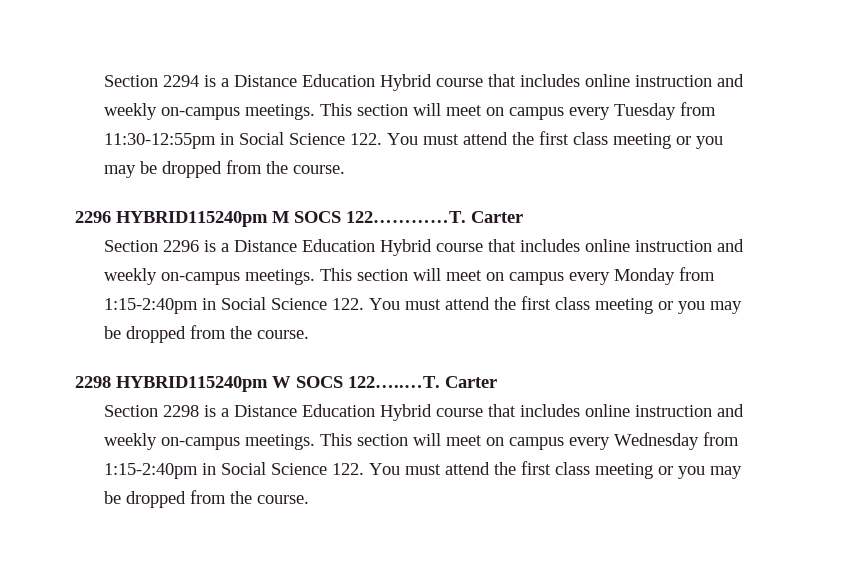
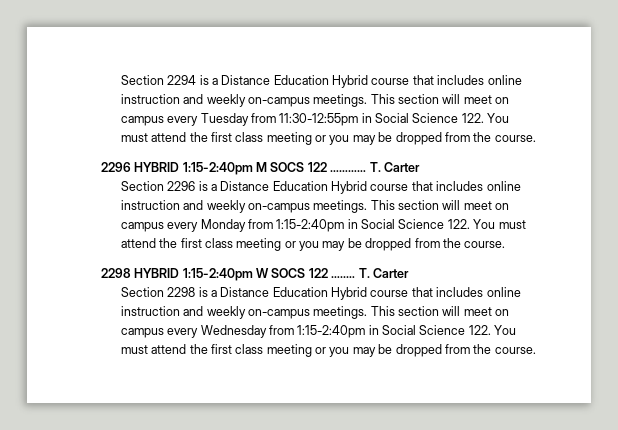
- 2296 HYBRID115240pm M SOCS 122…………T. Carter
+ 2296 HYBRID 1:15-2:40pm M SOCS 122 ………… T. Carter
- 2298 HYBRID115240pm W SOCS 122…..…T. Carter
+ 2298 HYBRID 1:15-2:40pm W SOCS 122 …..… T. Carter

